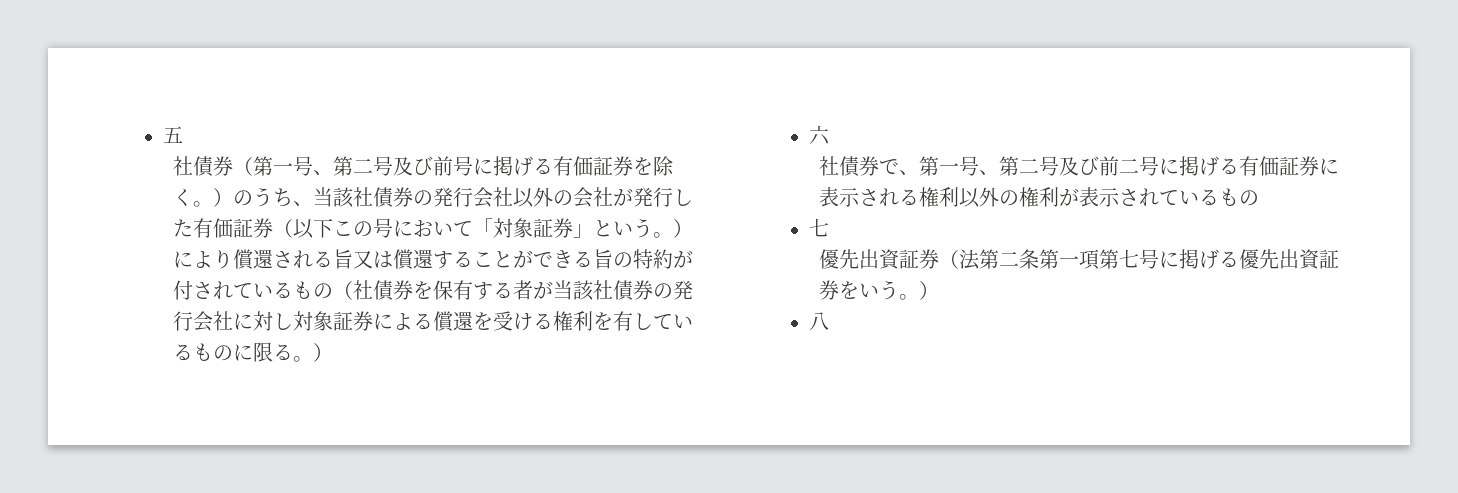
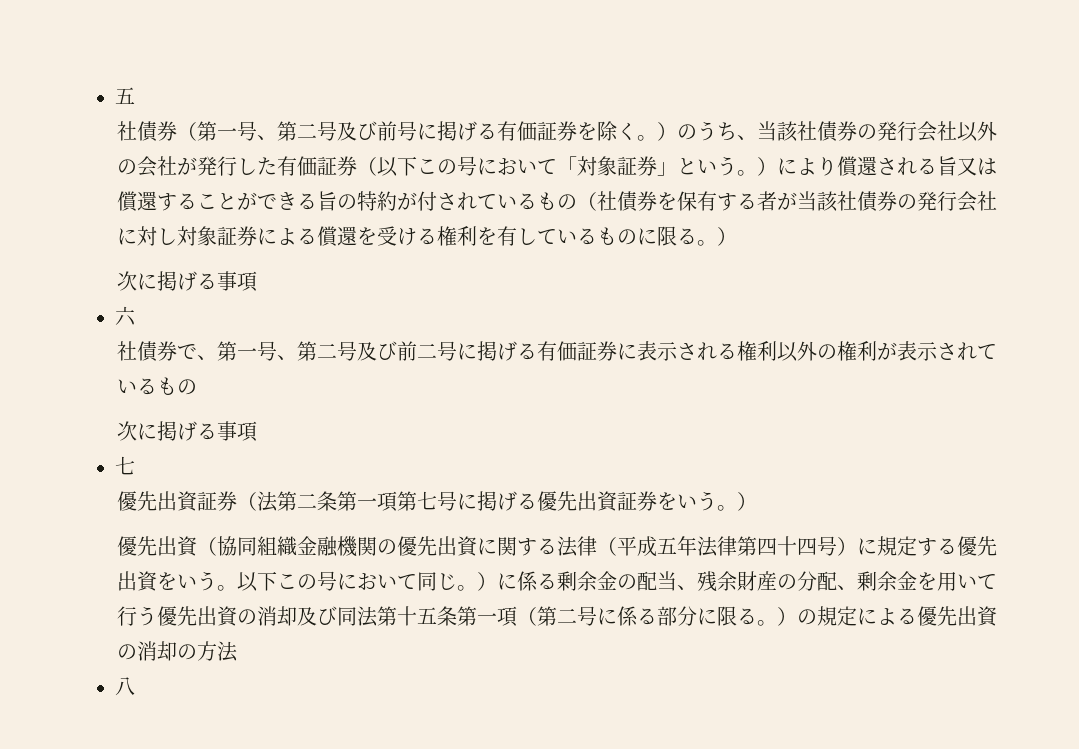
  社債券（第一号、第二号及び前号に掲げる有価証券を除く。）のうち、当該社債券の発行会社以外の会社が発行した有価証券（以下この号において「対象証券」という。）により償還される旨又は償還することができる旨の特約が付されているもの（社債券を保有する者が当該社債券の発行会社に対し対象証券による償還を受ける権利を有しているものに限る。）
+ 次に掲げる事項
  社債券で、第一号、第二号及び前二号に掲げる有価証券に表示される権利以外の権利が表示されているもの
+ 次に掲げる事項
+ 優先出資（協同組織金融機関の優先出資に関する法律（平成五年法律第四十四号）に規定する優先出資をいう。以下この号において同じ。）に係る剰余金の配当、残余財産の分配、剰余金を用いて行う優先出資の消却及び同法第十五条第一項（第二号に係る部分に限る。）の規定による優先出資の消却の方法

